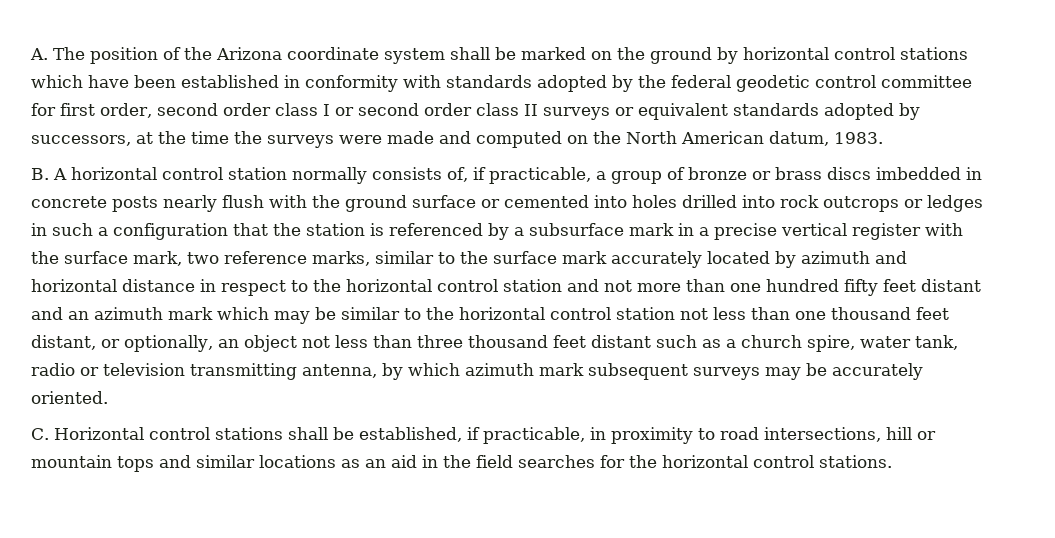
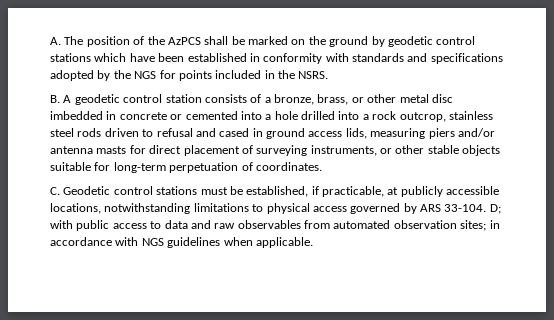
- A. The position of the Arizona coordinate system shall be marked on the ground by horizontal control stations which have been established in conformity with standards adopted by the federal geodetic control committee for first order, second order class I or second order class II surveys or equivalent standards adopted by successors, at the time the surveys were made and computed on the North American datum, 1983.
+ A. The position of the AzPCS shall be marked on the ground by geodetic control stations which have been established in conformity with standards and specifications adopted by the NGS for points included in the NSRS.
- B. A horizontal control station normally consists of, if practicable, a group of bronze or brass discs imbedded in concrete posts nearly flush with the ground surface or cemented into holes drilled into rock outcrops or ledges in such a configuration that the station is referenced by a subsurface mark in a precise vertical register with the surface mark, two reference marks, similar to the surface mark accurately located by azimuth and horizontal distance in respect to the horizontal control station and not more than one hundred fifty feet distant and an azimuth mark which may be similar to the horizontal control station not less than one thousand feet distant, or optionally, an object not less than three thousand feet distant such as a church spire, water tank, radio or television transmitting antenna, by which azimuth mark subsequent surveys may be accurately oriented.
+ B. A geodetic control station consists of a bronze, brass, or other metal disc imbedded in concrete or cemented into a hole drilled into a rock outcrop, stainless steel rods driven to refusal and cased in ground access lids, measuring piers and/or antenna masts for direct placement of surveying instruments, or other stable objects suitable for long-term perpetuation of coordinates.
- C. Horizontal control stations shall be established, if practicable, in proximity to road intersections, hill or mountain tops and similar locations as an aid in the field searches for the horizontal control stations.
+ C. Geodetic control stations must be established, if practicable, at publicly accessible locations, notwithstanding limitations to physical access governed by ARS 33-104. D; with public access to data and raw observables from automated observation sites; in accordance with NGS guidelines when applicable.

